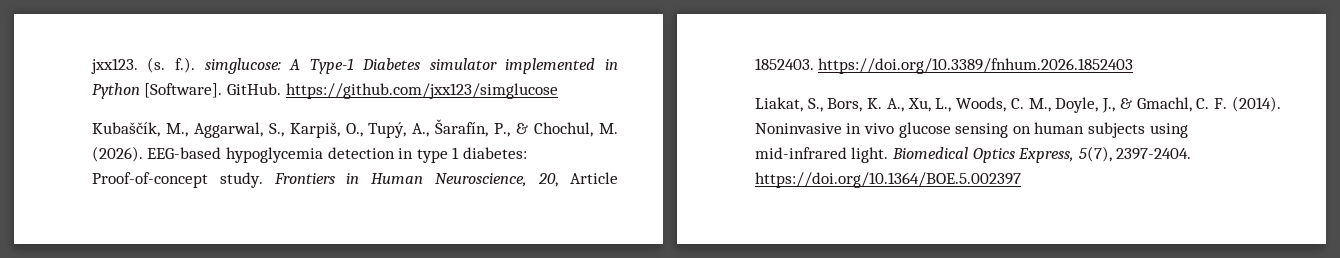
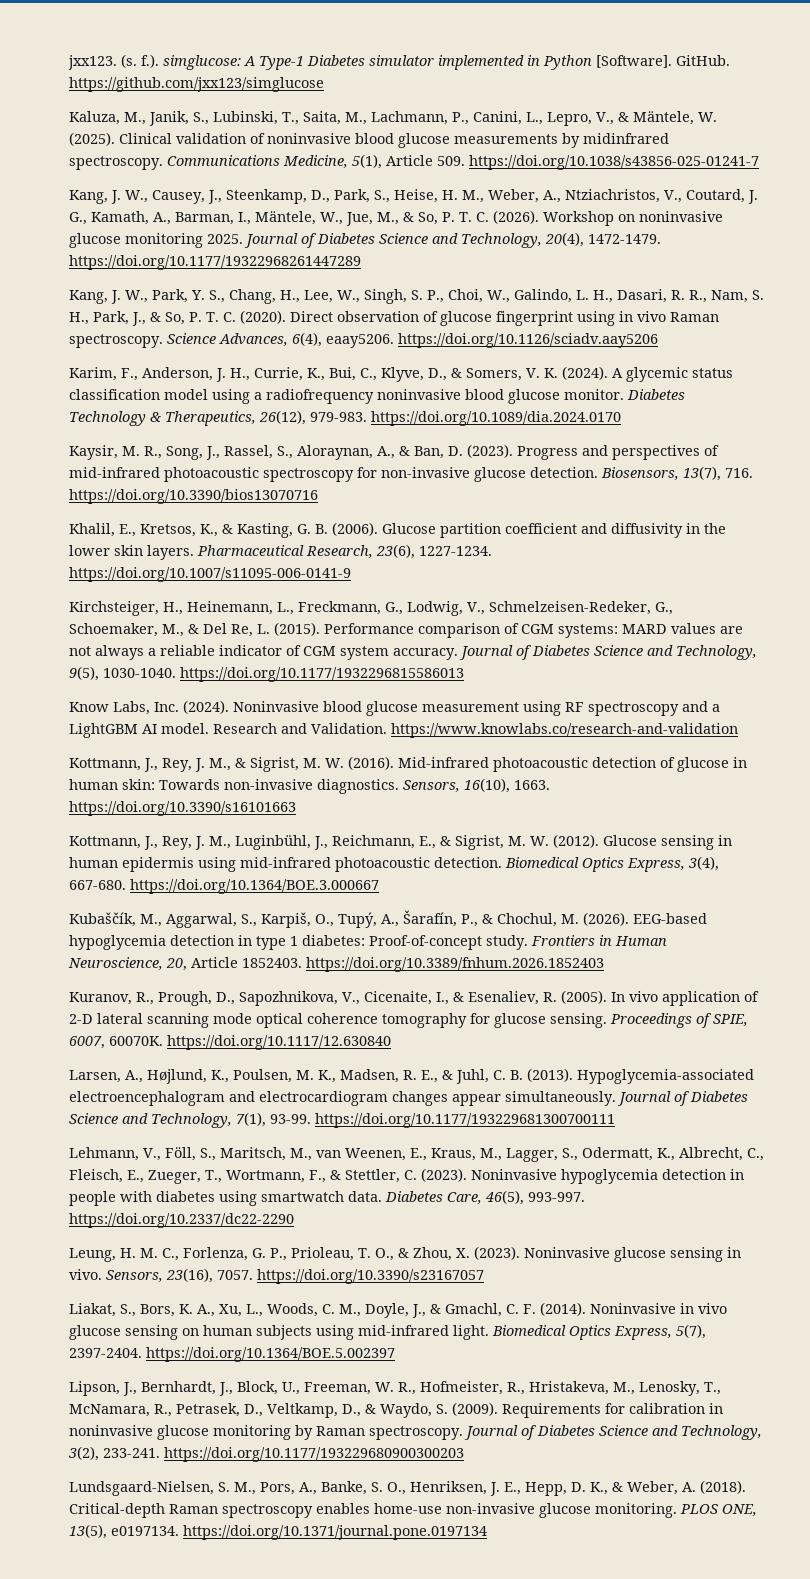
+ Kaluza, M., Janik, S., Lubinski, T., Saita, M., Lachmann, P., Canini, L., Lepro, V., & Mäntele, W. (2025). Clinical validation of noninvasive blood glucose measurements by midinfrared spectroscopy. Communications Medicine, 5(1), Article 509. https://doi.org/10.1038/s43856-025-01241-7
+ Kang, J. W., Causey, J., Steenkamp, D., Park, S., Heise, H. M., Weber, A., Ntziachristos, V., Coutard, J. G., Kamath, A., Barman, I., Mäntele, W., Jue, M., & So, P. T. C. (2026). Workshop on noninvasive glucose monitoring 2025. Journal of Diabetes Science and Technology, 20(4), 1472-1479. https://doi.org/10.1177/19322968261447289
+ Kang, J. W., Park, Y. S., Chang, H., Lee, W., Singh, S. P., Choi, W., Galindo, L. H., Dasari, R. R., Nam, S. H., Park, J., & So, P. T. C. (2020). Direct observation of glucose fingerprint using in vivo Raman spectroscopy. Science Advances, 6(4), eaay5206. https://doi.org/10.1126/sciadv.aay5206
+ Karim, F., Anderson, J. H., Currie, K., Bui, C., Klyve, D., & Somers, V. K. (2024). A glycemic status classification model using a radiofrequency noninvasive blood glucose monitor. Diabetes Technology & Therapeutics, 26(12), 979-983. https://doi.org/10.1089/dia.2024.0170
+ Kaysir, M. R., Song, J., Rassel, S., Aloraynan, A., & Ban, D. (2023). Progress and perspectives of mid-infrared photoacoustic spectroscopy for non-invasive glucose detection. Biosensors, 13(7), 716. https://doi.org/10.3390/bios13070716
+ Khalil, E., Kretsos, K., & Kasting, G. B. (2006). Glucose partition coefficient and diffusivity in the lower skin layers. Pharmaceutical Research, 23(6), 1227-1234. https://doi.org/10.1007/s11095-006-0141-9
+ Kirchsteiger, H., Heinemann, L., Freckmann, G., Lodwig, V., Schmelzeisen-Redeker, G., Schoemaker, M., & Del Re, L. (2015). Performance comparison of CGM systems: MARD values are not always a reliable indicator of CGM system accuracy. Journal of Diabetes Science and Technology, 9(5), 1030-1040. https://doi.org/10.1177/1932296815586013
+ Know Labs, Inc. (2024). Noninvasive blood glucose measurement using RF spectroscopy and a LightGBM AI model. Research and Validation. https://www.knowlabs.co/research-and-validation
+ Kottmann, J., Rey, J. M., & Sigrist, M. W. (2016). Mid-infrared photoacoustic detection of glucose in human skin: Towards non-invasive diagnostics. Sensors, 16(10), 1663. https://doi.org/10.3390/s16101663
+ Kottmann, J., Rey, J. M., Luginbühl, J., Reichmann, E., & Sigrist, M. W. (2012). Glucose sensing in human epidermis using mid-infrared photoacoustic detection. Biomedical Optics Express, 3(4), 667-680. https://doi.org/10.1364/BOE.3.000667
+ Kuranov, R., Prough, D., Sapozhnikova, V., Cicenaite, I., & Esenaliev, R. (2005). In vivo application of 2-D lateral scanning mode optical coherence tomography for glucose sensing. Proceedings of SPIE, 6007, 60070K. https://doi.org/10.1117/12.630840
+ Larsen, A., Højlund, K., Poulsen, M. K., Madsen, R. E., & Juhl, C. B. (2013). Hypoglycemia-associated electroencephalogram and electrocardiogram changes appear simultaneously. Journal of Diabetes Science and Technology, 7(1), 93-99. https://doi.org/10.1177/193229681300700111
+ Lehmann, V., Föll, S., Maritsch, M., van Weenen, E., Kraus, M., Lagger, S., Odermatt, K., Albrecht, C., Fleisch, E., Zueger, T., Wortmann, F., & Stettler, C. (2023). Noninvasive hypoglycemia detection in people with diabetes using smartwatch data. Diabetes Care, 46(5), 993-997. https://doi.org/10.2337/dc22-2290
+ Leung, H. M. C., Forlenza, G. P., Prioleau, T. O., & Zhou, X. (2023). Noninvasive glucose sensing in vivo. Sensors, 23(16), 7057. https://doi.org/10.3390/s23167057
+ Lipson, J., Bernhardt, J., Block, U., Freeman, W. R., Hofmeister, R., Hristakeva, M., Lenosky, T., McNamara, R., Petrasek, D., Veltkamp, D., & Waydo, S. (2009). Requirements for calibration in noninvasive glucose monitoring by Raman spectroscopy. Journal of Diabetes Science and Technology, 3(2), 233-241. https://doi.org/10.1177/193229680900300203
+ Lundsgaard-Nielsen, S. M., Pors, A., Banke, S. O., Henriksen, J. E., Hepp, D. K., & Weber, A. (2018). Critical-depth Raman spectroscopy enables home-use non-invasive glucose monitoring. PLOS ONE, 13(5), e0197134. https://doi.org/10.1371/journal.pone.0197134

